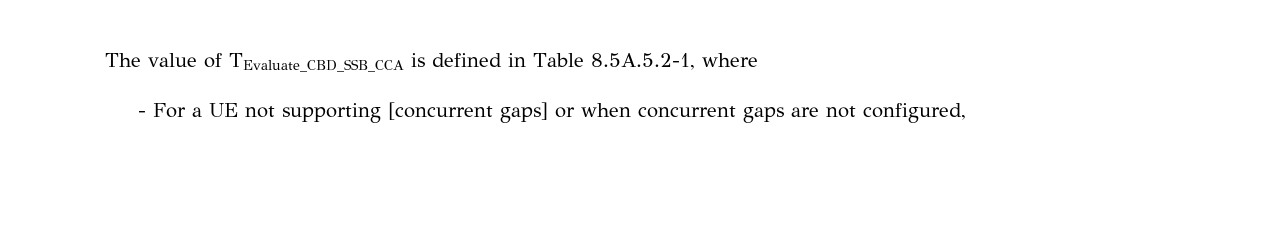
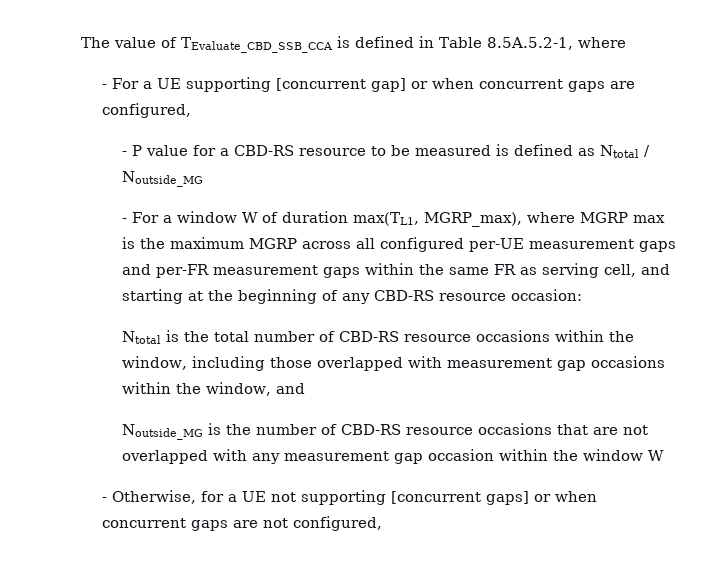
- - For a UE not supporting [concurrent gaps] or when concurrent gaps are not configured,
+ - For a UE supporting [concurrent gap] or when concurrent gaps are configured,
+ - P value for a CBD-RS resource to be measured is defined as Ntotal / Noutside_MG
+ - For a window W of duration max(TL1, MGRP_max), where MGRP max is the maximum MGRP across all configured per-UE measurement gaps and per-FR measurement gaps within the same FR as serving cell, and starting at the beginning of any CBD-RS resource occasion:
+ Ntotal is the total number of CBD-RS resource occasions within the window, including those overlapped with measurement gap occasions within the window, and
+ Noutside_MG is the number of CBD-RS resource occasions that are not overlapped with any measurement gap occasion within the window W
+ - Otherwise, for a UE not supporting [concurrent gaps] or when concurrent gaps are not configured,

